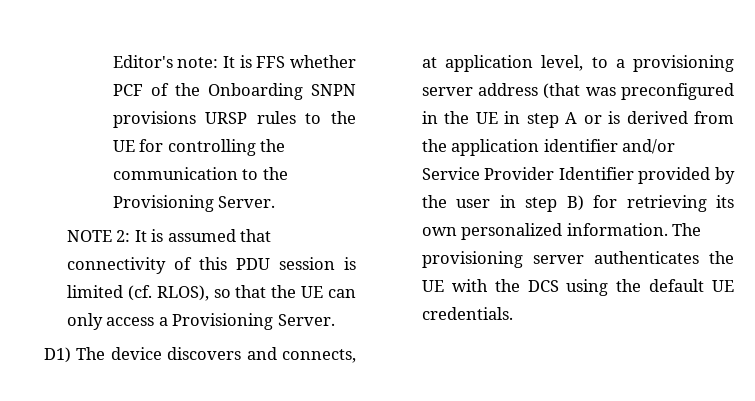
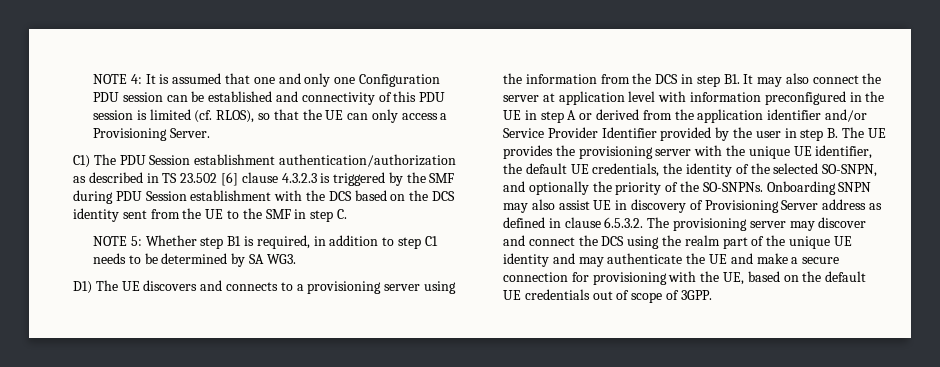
- Editor's note: It is FFS whether PCF of the Onboarding SNPN provisions URSP rules to the UE for controlling the communication to the Provisioning Server.
- NOTE 2: It is assumed that connectivity of this PDU session is limited (cf. RLOS), so that the UE can only access a Provisioning Server.
+ NOTE 4: It is assumed that one and only one Configuration PDU session can be established and connectivity of this PDU session is limited (cf. RLOS), so that the UE can only access a Provisioning Server.
+ C1) The PDU Session establishment authentication/authorization as described in TS 23.502 [6] clause 4.3.2.3 is triggered by the SMF during PDU Session establishment with the DCS based on the DCS identity sent from the UE to the SMF in step C.
+ NOTE 5: Whether step B1 is required, in addition to step C1 needs to be determined by SA WG3.
- D1) The device discovers and connects, at application level, to a provisioning server address (that was preconfigured in the UE in step A or is derived from the application identifier and/or Service Provider Identifier provided by the user in step B) for retrieving its own personalized information. The provisioning server authenticates the UE with the DCS using the default UE credentials.
+ D1) The UE discovers and connects to a provisioning server using the information from the DCS in step B1. It may also connect the server at application level with information preconfigured in the UE in step A or derived from the application identifier and/or Service Provider Identifier provided by the user in step B. The UE provides the provisioning server with the unique UE identifier, the default UE credentials, the identity of the selected SO-SNPN, and optionally the priority of the SO-SNPNs. Onboarding SNPN may also assist UE in discovery of Provisioning Server address as defined in clause 6.5.3.2. The provisioning server may discover and connect the DCS using the realm part of the unique UE identity and may authenticate the UE and make a secure connection for provisioning with the UE, based on the default UE credentials out of scope of 3GPP.

